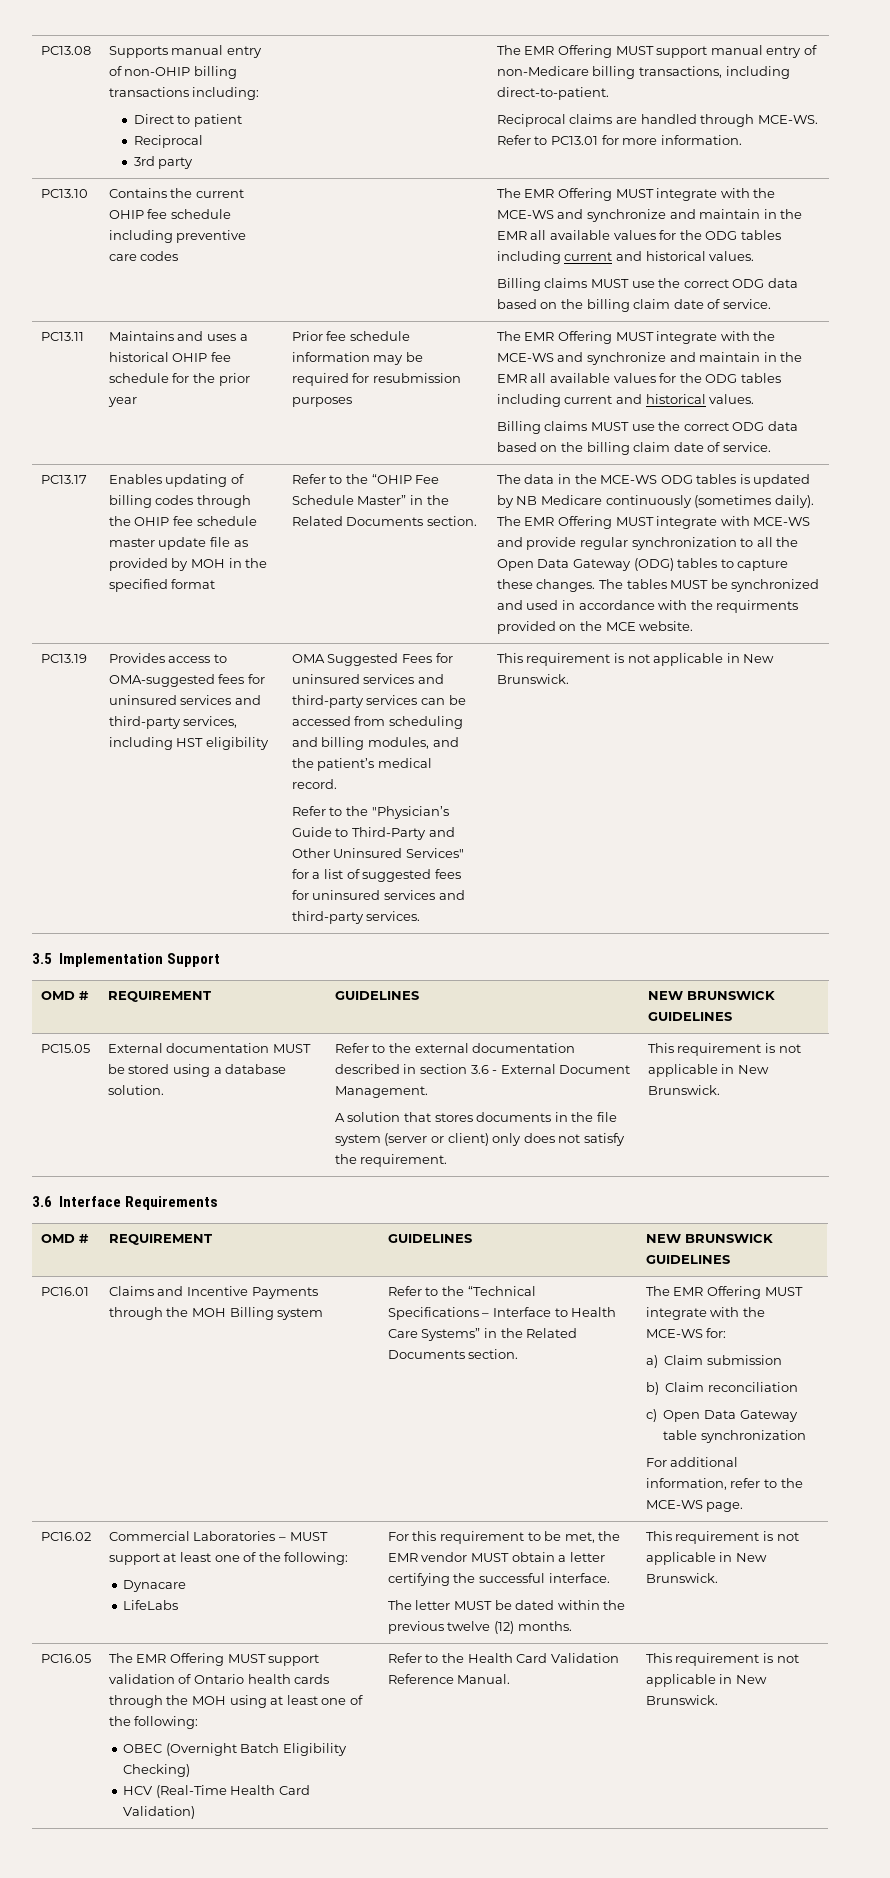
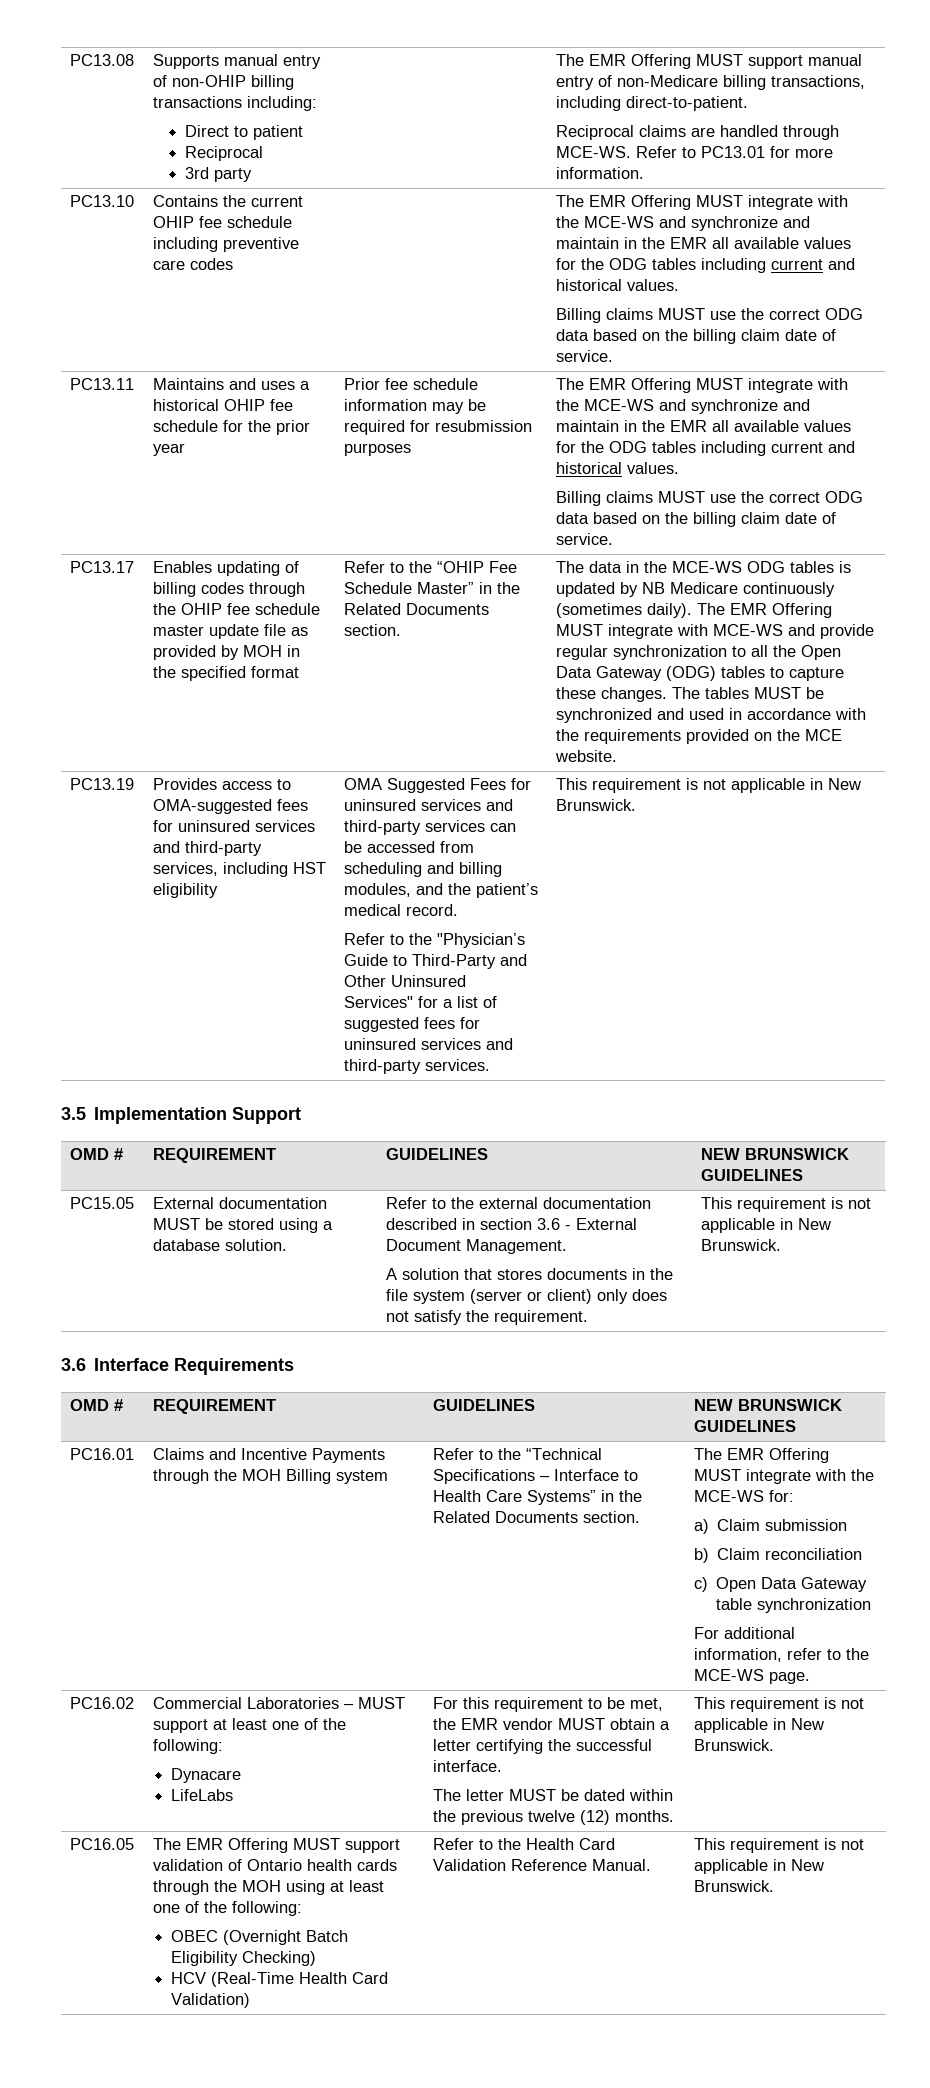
- The tables MUST be synchronized and used in accordance with the requirments provided on the MCE website.
+ The tables MUST be synchronized and used in accordance with the requirements provided on the MCE website.

